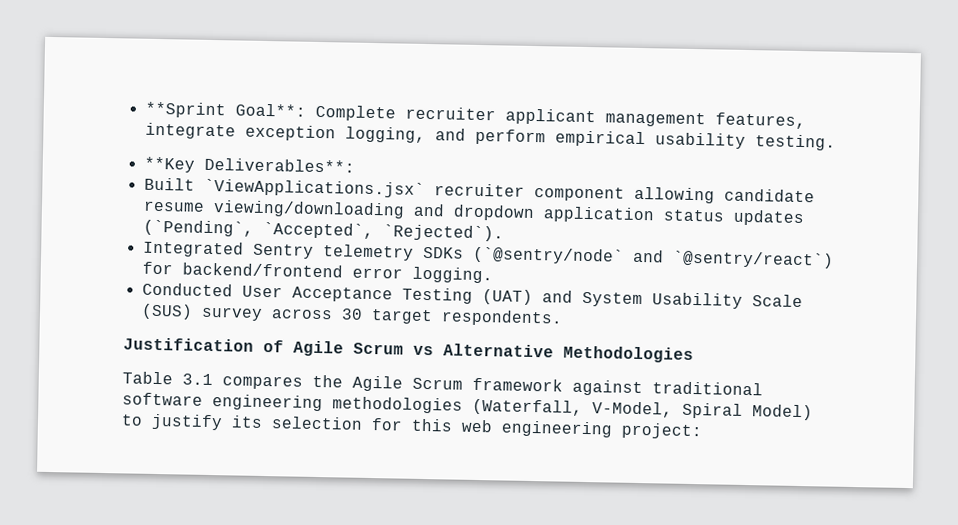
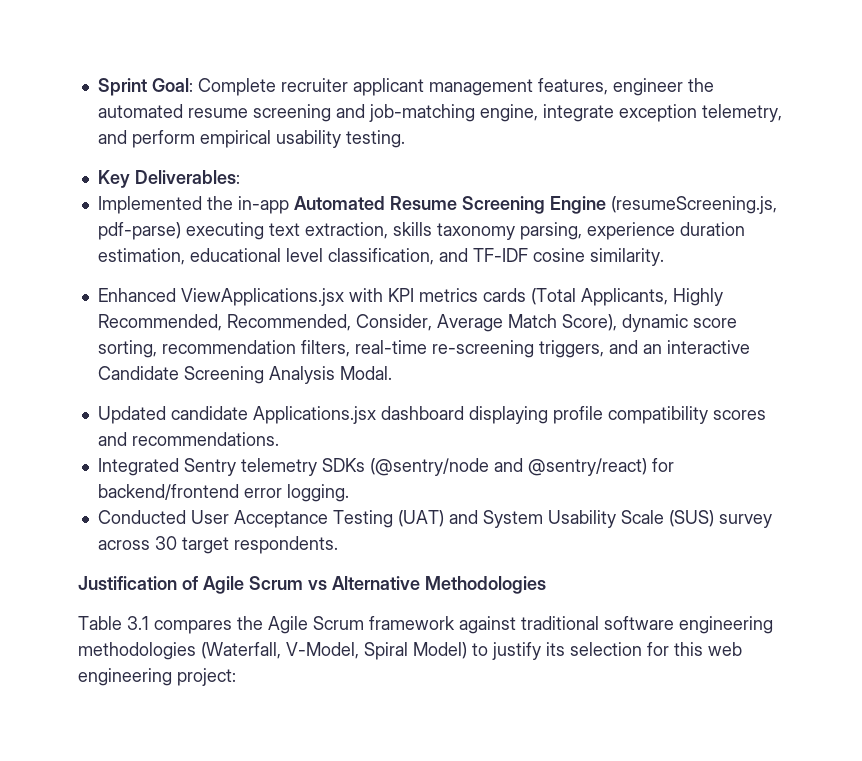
- **Sprint Goal**: Complete recruiter applicant management features, integrate exception logging, and perform empirical usability testing.
+ Sprint Goal: Complete recruiter applicant management features, engineer the automated resume screening and job-matching engine, integrate exception telemetry, and perform empirical usability testing.
- **Key Deliverables**:
- Built `ViewApplications.jsx` recruiter component allowing candidate resume viewing/downloading and dropdown application status updates (`Pending`, `Accepted`, `Rejected`).
+ Key Deliverables:
+ Implemented the in-app Automated Resume Screening Engine (resumeScreening.js, pdf-parse) executing text extraction, skills taxonomy parsing, experience duration estimation, educational level classification, and TF-IDF cosine similarity.
+ Enhanced ViewApplications.jsx with KPI metrics cards (Total Applicants, Highly Recommended, Recommended, Consider, Average Match Score), dynamic score sorting, recommendation filters, real-time re-screening triggers, and an interactive Candidate Screening Analysis Modal.
+ Updated candidate Applications.jsx dashboard displaying profile compatibility scores and recommendations.
- Integrated Sentry telemetry SDKs (`@sentry/node` and `@sentry/react`) for backend/frontend error logging.
+ Integrated Sentry telemetry SDKs (@sentry/node and @sentry/react) for backend/frontend error logging.

